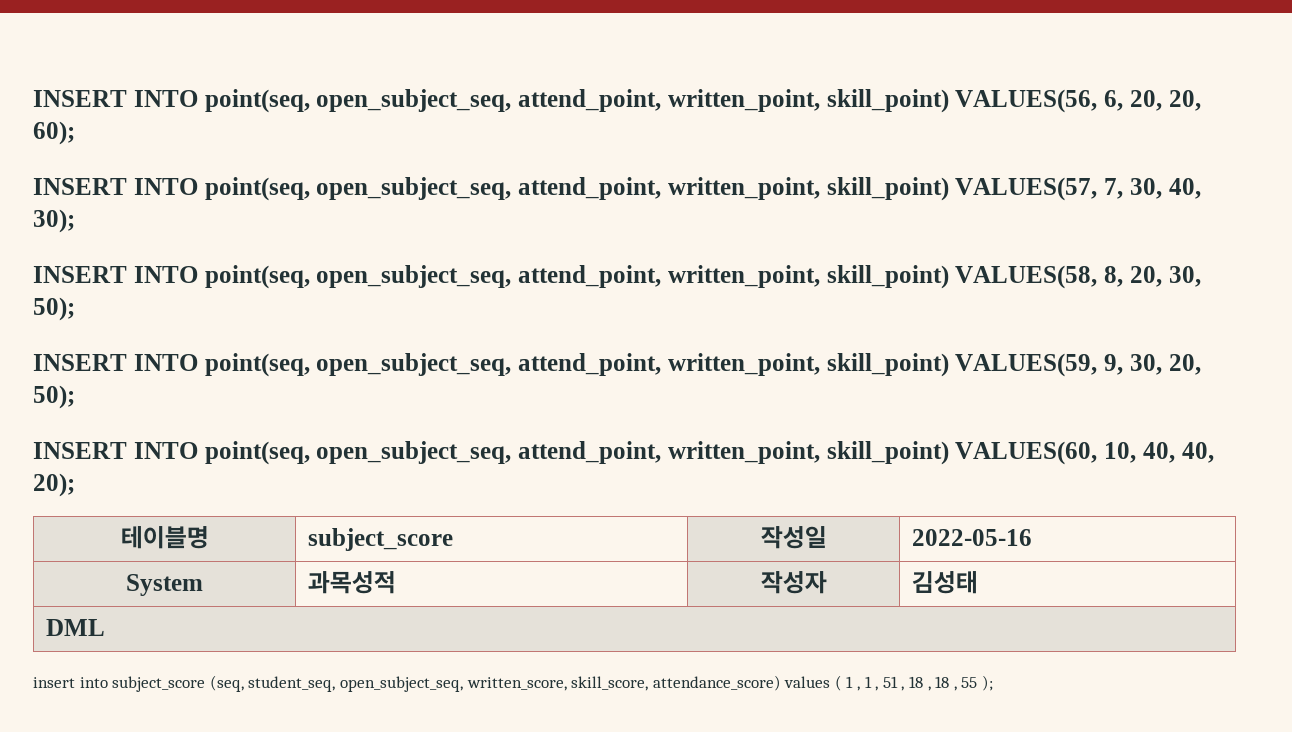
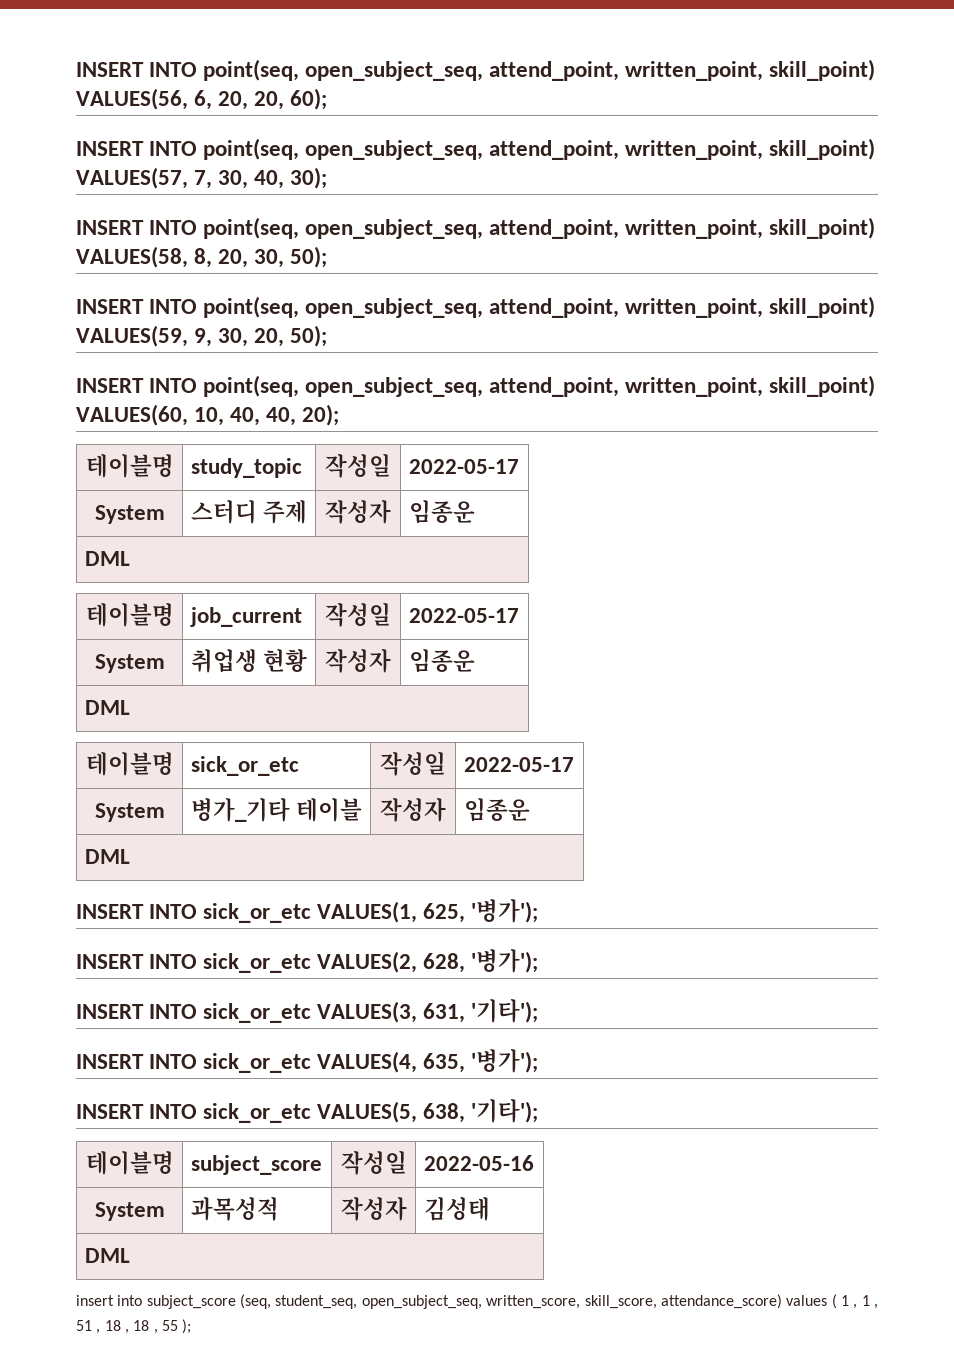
+ 테이블명 | study_topic | 작성일 | 2022-05-17
+ System | 스터디 주제 | 작성자 | 임종운
+ DML
+ 테이블명 | job_current | 작성일 | 2022-05-17
+ System | 취업생 현황 | 작성자 | 임종운
+ DML
+ 테이블명 | sick_or_etc | 작성일 | 2022-05-17
+ System | 병가_기타 테이블 | 작성자 | 임종운
+ DML
+ INSERT INTO sick_or_etc VALUES(1, 625, '병가');
+ INSERT INTO sick_or_etc VALUES(2, 628, '병가');
+ INSERT INTO sick_or_etc VALUES(3, 631, '기타');
+ INSERT INTO sick_or_etc VALUES(4, 635, '병가');
+ INSERT INTO sick_or_etc VALUES(5, 638, '기타');

